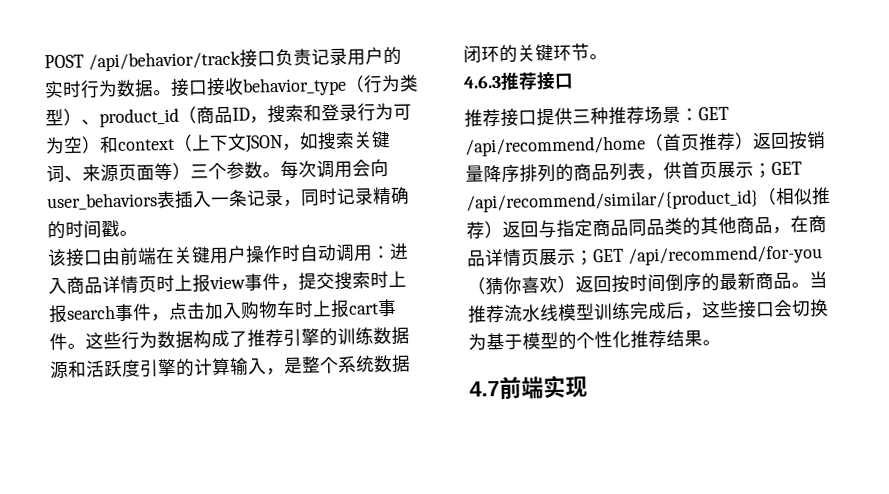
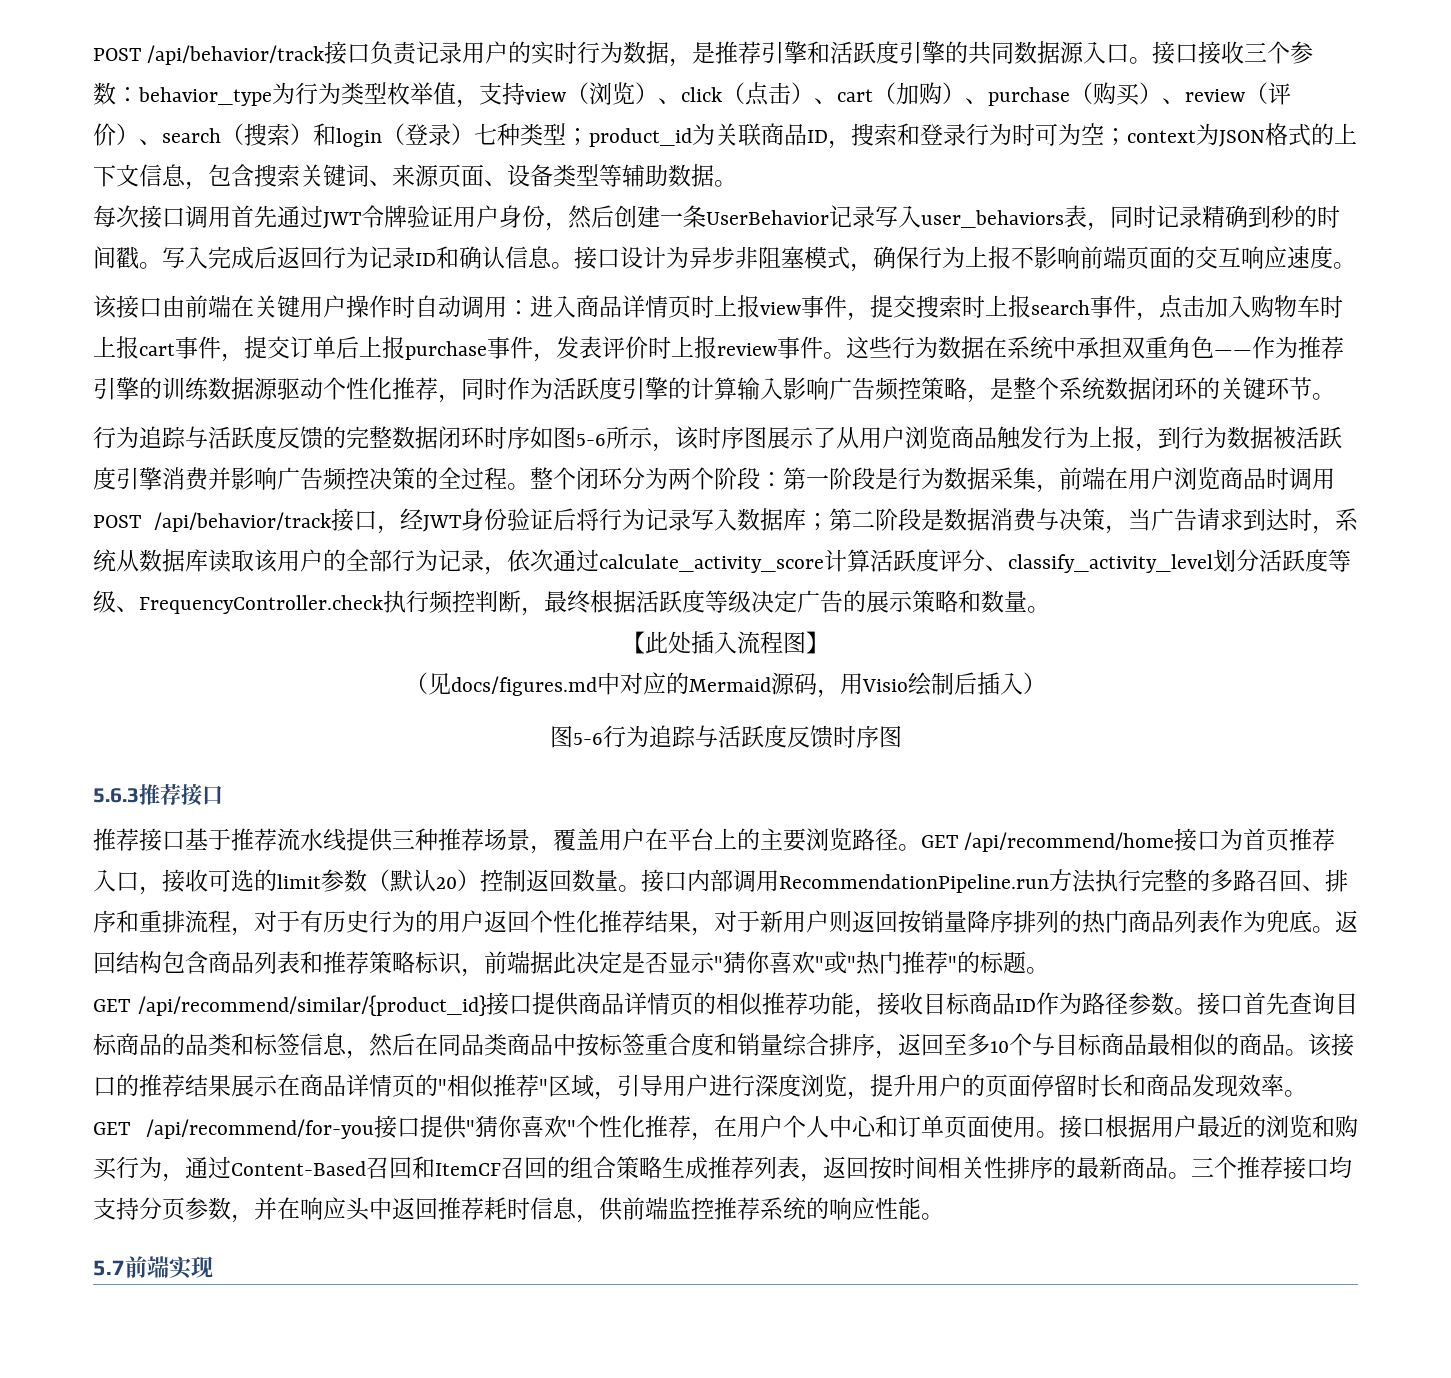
- POST /api/behavior/track接口负责记录用户的实时行为数据。接口接收behavior_type（行为类型）、product_id（商品ID，搜索和登录行为可为空）和context（上下文JSON，如搜索关键词、来源页面等）三个参数。每次调用会向user_behaviors表插入一条记录，同时记录精确的时间戳。
+ POST /api/behavior/track接口负责记录用户的实时行为数据，是推荐引擎和活跃度引擎的共同数据源入口。接口接收三个参数：behavior_type为行为类型枚举值，支持view（浏览）、click（点击）、cart（加购）、purchase（购买）、review（评价）、search（搜索）和login（登录）七种类型；product_id为关联商品ID，搜索和登录行为时可为空；context为JSON格式的上下文信息，包含搜索关键词、来源页面、设备类型等辅助数据。
+ 每次接口调用首先通过JWT令牌验证用户身份，然后创建一条UserBehavior记录写入user_behaviors表，同时记录精确到秒的时间戳。写入完成后返回行为记录ID和确认信息。接口设计为异步非阻塞模式，确保行为上报不影响前端页面的交互响应速度。
- 该接口由前端在关键用户操作时自动调用：进入商品详情页时上报view事件，提交搜索时上报search事件，点击加入购物车时上报cart事件。这些行为数据构成了推荐引擎的训练数据源和活跃度引擎的计算输入，是整个系统数据闭环的关键环节。
+ 该接口由前端在关键用户操作时自动调用：进入商品详情页时上报view事件，提交搜索时上报search事件，点击加入购物车时上报cart事件，提交订单后上报purchase事件，发表评价时上报review事件。这些行为数据在系统中承担双重角色——作为推荐引擎的训练数据源驱动个性化推荐，同时作为活跃度引擎的计算输入影响广告频控策略，是整个系统数据闭环的关键环节。
- 4.6.3推荐接口
+ 行为追踪与活跃度反馈的完整数据闭环时序如图5-6所示，该时序图展示了从用户浏览商品触发行为上报，到行为数据被活跃度引擎消费并影响广告频控决策的全过程。整个闭环分为两个阶段：第一阶段是行为数据采集，前端在用户浏览商品时调用POST /api/behavior/track接口，经JWT身份验证后将行为记录写入数据库；第二阶段是数据消费与决策，当广告请求到达时，系统从数据库读取该用户的全部行为记录，依次通过calculate_activity_score计算活跃度评分、classify_activity_level划分活跃度等级、FrequencyController.check执行频控判断，最终根据活跃度等级决定广告的展示策略和数量。
+ 【此处插入流程图】
+ （见docs/figures.md中对应的Mermaid源码，用Visio绘制后插入）
+ 图5-6行为追踪与活跃度反馈时序图
+ 5.6.3推荐接口
- 推荐接口提供三种推荐场景：GET /api/recommend/home（首页推荐）返回按销量降序排列的商品列表，供首页展示；GET /api/recommend/similar/{product_id}（相似推荐）返回与指定商品同品类的其他商品，在商品详情页展示；GET /api/recommend/for-you（猜你喜欢）返回按时间倒序的最新商品。
+ 推荐接口基于推荐流水线提供三种推荐场景，覆盖用户在平台上的主要浏览路径。GET /api/recommend/home接口为首页推荐入口，接收可选的limit参数（默认20）控制返回数量。接口内部调用RecommendationPipeline.run方法执行完整的多路召回、排序和重排流程，对于有历史行为的用户返回个性化推荐结果，对于新用户则返回按销量降序排列的热门商品列表作为兜底。返回结构包含商品列表和推荐策略标识，前端据此决定是否显示"猜你喜欢"或"热门推荐"的标题。
+ GET /api/recommend/similar/{product_id}接口提供商品详情页的相似推荐功能，接收目标商品ID作为路径参数。接口首先查询目标商品的品类和标签信息，然后在同品类商品中按标签重合度和销量综合排序，返回至多10个与目标商品最相似的商品。该接口的推荐结果展示在商品详情页的"相似推荐"区域，引导用户进行深度浏览，提升用户的页面停留时长和商品发现效率。
+ GET /api/recommend/for-you接口提供"猜你喜欢"个性化推荐，在用户个人中心和订单页面使用。接口根据用户最近的浏览和购买行为，通过Content-Based召回和ItemCF召回的组合策略生成推荐列表，返回按时间相关性排序的最新商品。
- 当推荐流水线模型训练完成后，这些接口会切换为基于模型的个性化推荐结果。
- 4.7前端实现
+ 三个推荐接口均支持分页参数，并在响应头中返回推荐耗时信息，供前端监控推荐系统的响应性能。
+ 5.7前端实现

